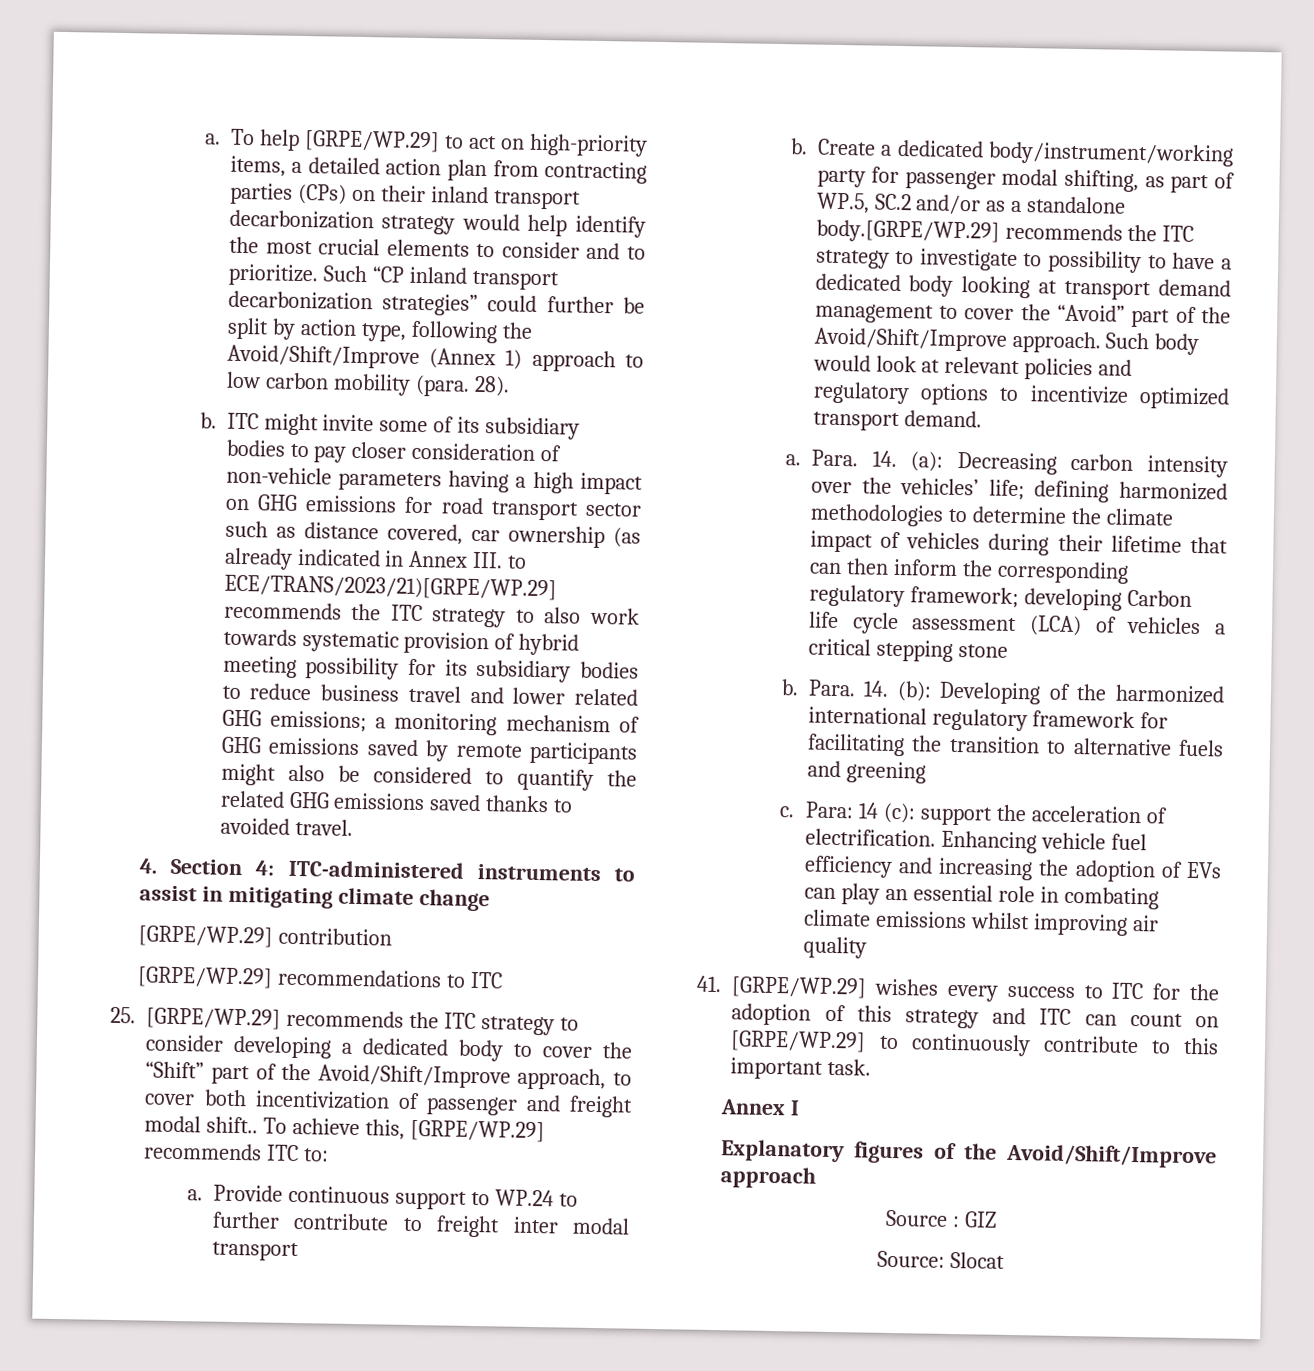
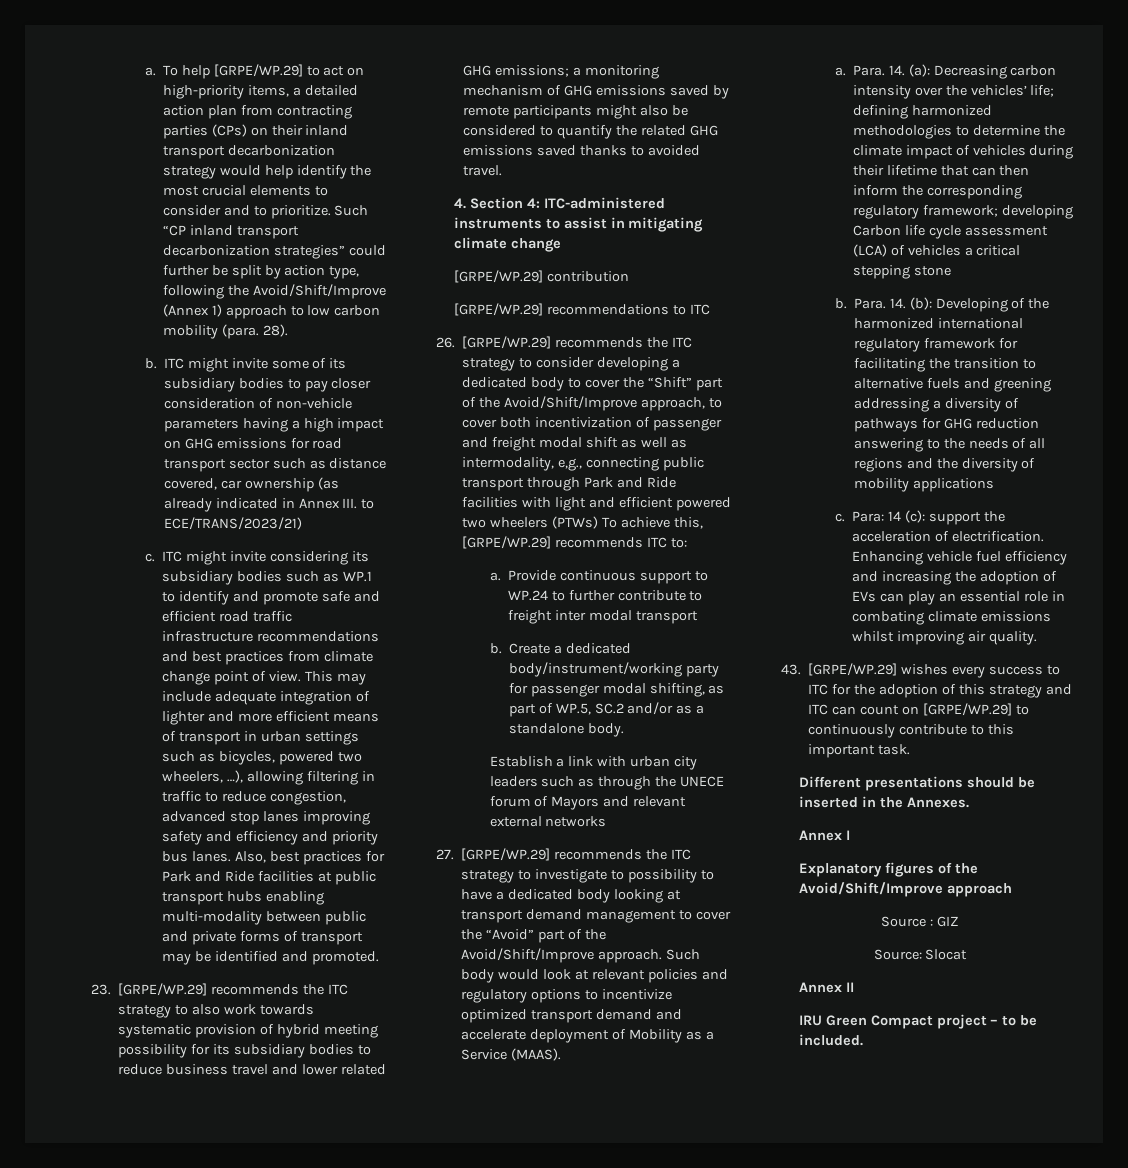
- ITC might invite some of its subsidiary bodies to pay closer consideration of non-vehicle parameters having a high impact on GHG emissions for road transport sector such as distance covered, car ownership (as already indicated in Annex III. to ECE/TRANS/2023/21)[GRPE/WP.29] recommends the ITC strategy to also work towards systematic provision of hybrid meeting possibility for its subsidiary bodies to reduce business travel and lower related GHG emissions;
+ ITC might invite some of its subsidiary bodies to pay closer consideration of non-vehicle parameters having a high impact on GHG emissions for road transport sector such as distance covered, car ownership (as already indicated in Annex III. to ECE/TRANS/2023/21)
+ c. ITC might invite considering its subsidiary bodies such as WP.1 to identify and promote safe and efficient road traffic infrastructure recommendations and best practices from climate change point of view. This may include adequate integration of lighter and more efficient means of transport in urban settings such as bicycles, powered two wheelers, …), allowing filtering in traffic to reduce congestion, advanced stop lanes improving safety and efficiency and priority bus lanes. Also, best practices for Park and Ride facilities at public transport hubs enabling multi-modality between public and private forms of transport may be identified and promoted.
+ 23. [GRPE/WP.29] recommends the ITC strategy to also work towards systematic provision of hybrid meeting possibility for its subsidiary bodies to reduce business travel and lower related GHG emissions;
- 25. [GRPE/WP.29] recommends the ITC strategy to consider developing a dedicated body to cover the “Shift” part of the Avoid/Shift/Improve approach, to cover both incentivization of passenger and freight modal shift.. To achieve this, [GRPE/WP.29] recommends ITC to:
+ 26. [GRPE/WP.29] recommends the ITC strategy to consider developing a dedicated body to cover the “Shift” part of the Avoid/Shift/Improve approach, to cover both incentivization of passenger and freight modal shift as well as intermodality, e,g., connecting public transport through Park and Ride facilities with light and efficient powered two wheelers (PTWs) To achieve this, [GRPE/WP.29] recommends ITC to:
- Create a dedicated body/instrument/working party for passenger modal shifting, as part of WP.5, SC.2 and/or as a standalone body.[GRPE/WP.29] recommends the ITC strategy to investigate to possibility to have a dedicated body looking at transport demand management to cover the “Avoid” part of the Avoid/Shift/Improve approach.
+ Create a dedicated body/instrument/working party for passenger modal shifting, as part of WP.5, SC.2 and/or as a standalone body.
+ Establish a link with urban city leaders such as through the UNECE forum of Mayors and relevant external networks
+ 27. [GRPE/WP.29] recommends the ITC strategy to investigate to possibility to have a dedicated body looking at transport demand management to cover the “Avoid” part of the Avoid/Shift/Improve approach.
- Such body would look at relevant policies and regulatory options to incentivize optimized transport demand.
+ Such body would look at relevant policies and regulatory options to incentivize optimized transport demand and accelerate deployment of Mobility as a Service (MAAS).
- Para. 14. (b): Developing of the harmonized international regulatory framework for facilitating the transition to alternative fuels and greening
+ Para. 14. (b): Developing of the harmonized international regulatory framework for facilitating the transition to alternative fuels and greening addressing a diversity of pathways for GHG reduction answering to the needs of all regions and the diversity of mobility applications
- Enhancing vehicle fuel efficiency and increasing the adoption of EVs can play an essential role in combating climate emissions whilst improving air quality
- 41. [GRPE/WP.29] wishes every success to ITC for the adoption of this strategy and ITC can count on [GRPE/WP.29] to continuously contribute to this important task.
+ Enhancing vehicle fuel efficiency and increasing the adoption of EVs can play an essential role in combating climate emissions whilst improving air quality.
+ 43. [GRPE/WP.29] wishes every success to ITC for the adoption of this strategy and ITC can count on [GRPE/WP.29] to continuously contribute to this important task.
+ Different presentations should be inserted in the Annexes.
+ Annex II
+ IRU Green Compact project – to be included.

